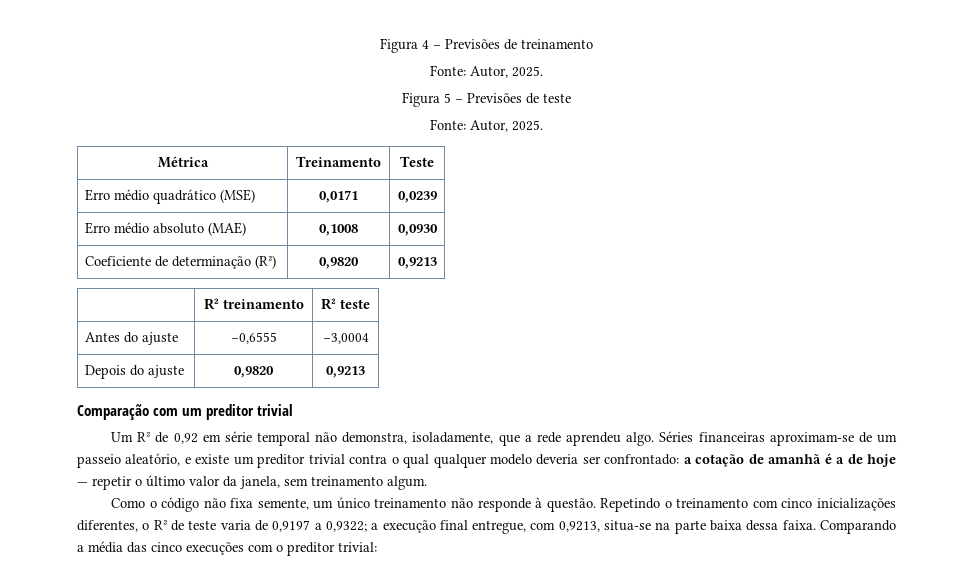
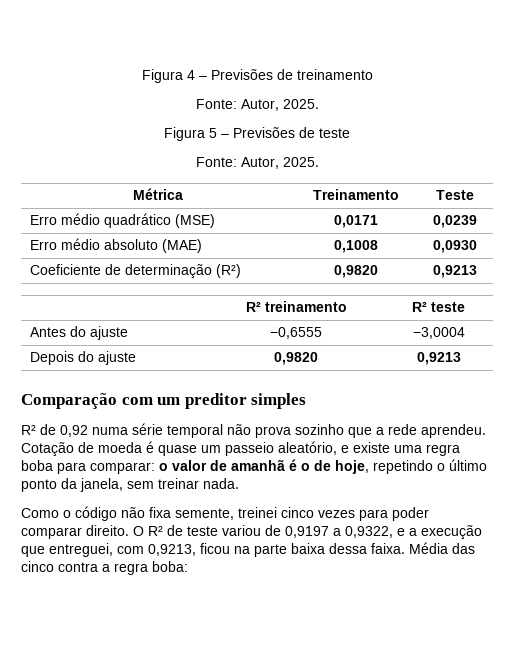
- Comparação com um preditor trivial
- Um R² de 0,92 em série temporal não demonstra, isoladamente, que a rede aprendeu algo. Séries financeiras aproximam-se de um passeio aleatório, e existe um preditor trivial contra o qual qualquer modelo deveria ser confrontado: a cotação de amanhã é a de hoje — repetir o último valor da janela, sem treinamento algum.
+ Comparação com um preditor simples
+ R² de 0,92 numa série temporal não prova sozinho que a rede aprendeu. Cotação de moeda é quase um passeio aleatório, e existe uma regra boba para comparar: o valor de amanhã é o de hoje, repetindo o último ponto da janela, sem treinar nada.
- Como o código não fixa semente, um único treinamento não responde à questão. Repetindo o treinamento com cinco inicializações diferentes, o R² de teste varia de 0,9197 a 0,9322; a execução final entregue, com 0,9213, situa-se na parte baixa dessa faixa.
+ Como o código não fixa semente, treinei cinco vezes para poder comparar direito. O R² de teste variou de 0,9197 a 0,9322, e a execução que entreguei, com 0,9213, ficou na parte baixa dessa faixa.
- Comparando a média das cinco execuções com o preditor trivial:
+ Média das cinco contra a regra boba:

